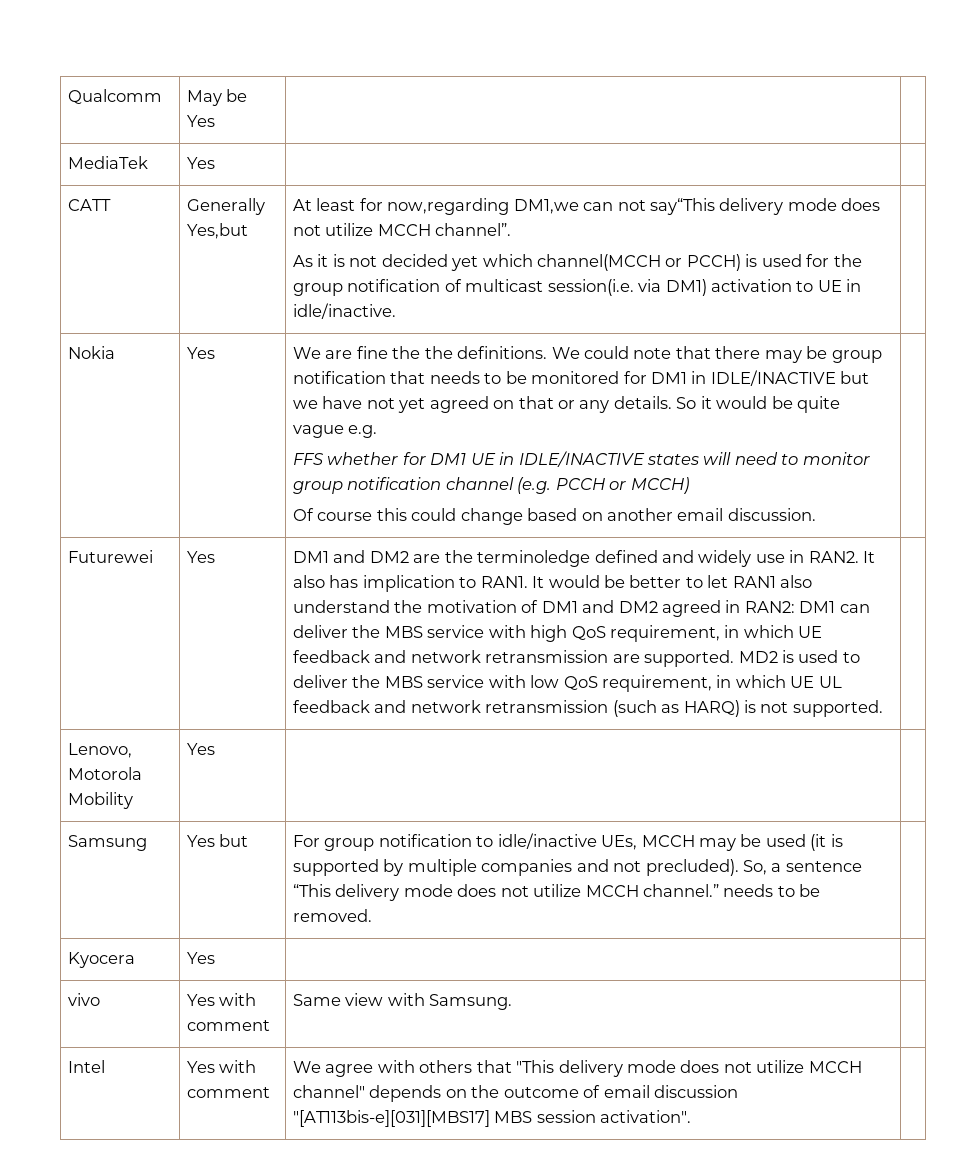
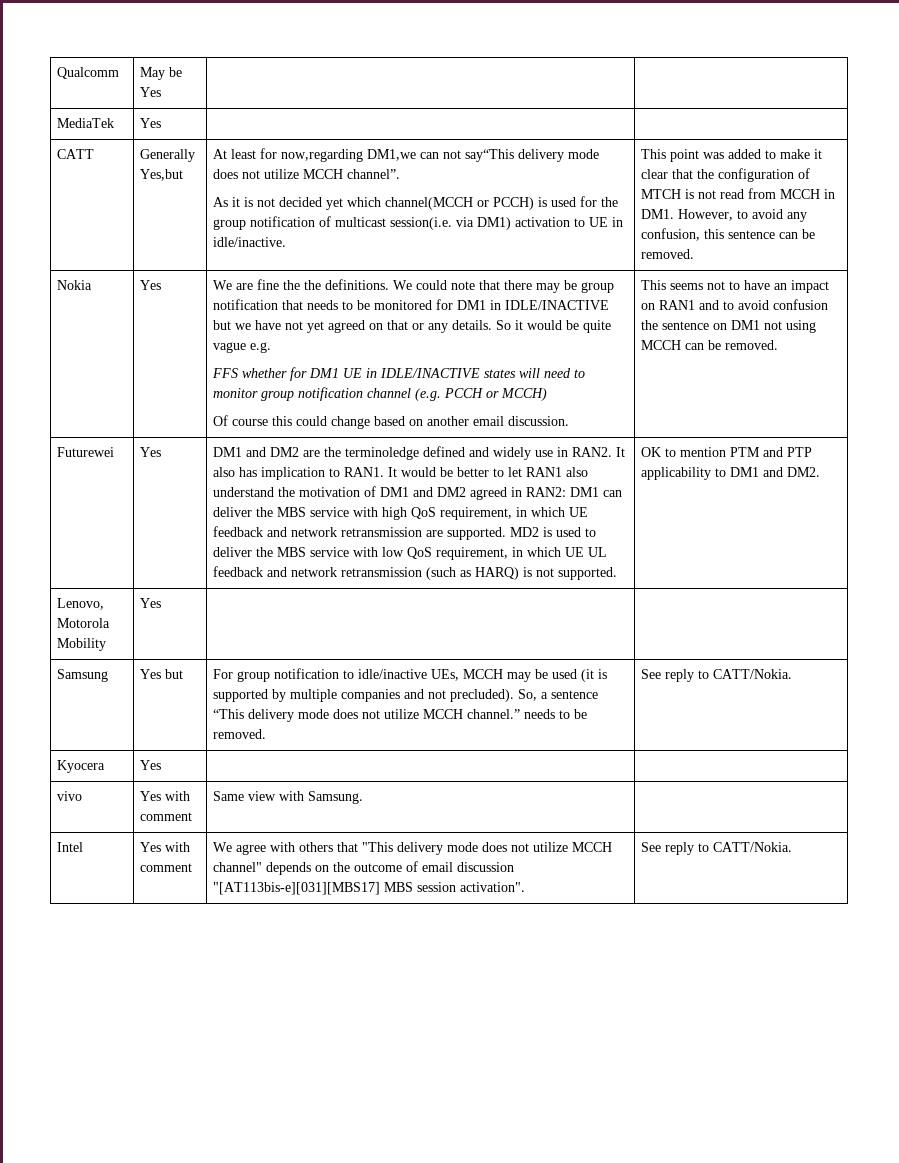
+ This point was added to make it clear that the configuration of MTCH is not read from MCCH in DM1. However, to avoid any confusion, this sentence can be removed.
+ This seems not to have an impact on RAN1 and to avoid confusion the sentence on DM1 not using MCCH can be removed.
+ OK to mention PTM and PTP applicability to DM1 and DM2.
- So, a sentence “This delivery mode does not utilize MCCH channel.” needs to be removed.
+ So, a sentence “This delivery mode does not utilize MCCH channel.” needs to be removed. | See reply to CATT/Nokia.
- Intel | Yes with comment | We agree with others that "This delivery mode does not utilize MCCH channel" depends on the outcome of email discussion "[AT113bis-e][031][MBS17] MBS session activation". |
+ Intel | Yes with comment | We agree with others that "This delivery mode does not utilize MCCH channel" depends on the outcome of email discussion "[AT113bis-e][031][MBS17] MBS session activation". | See reply to CATT/Nokia.

